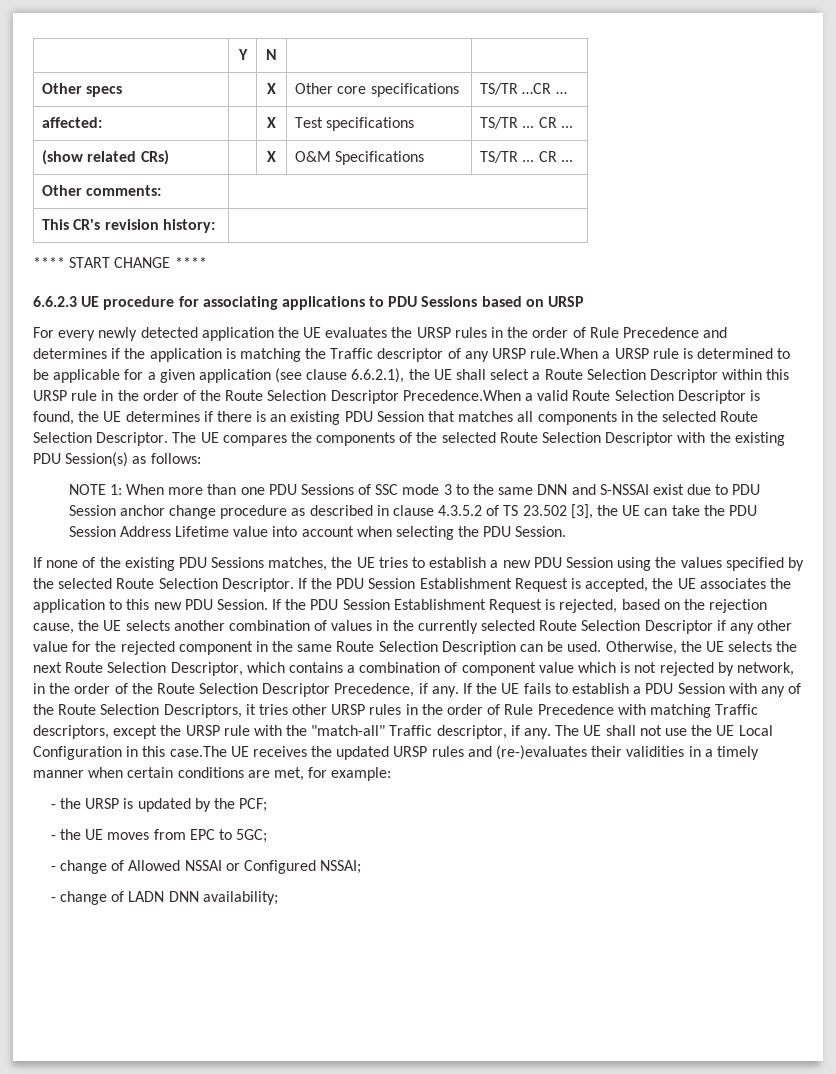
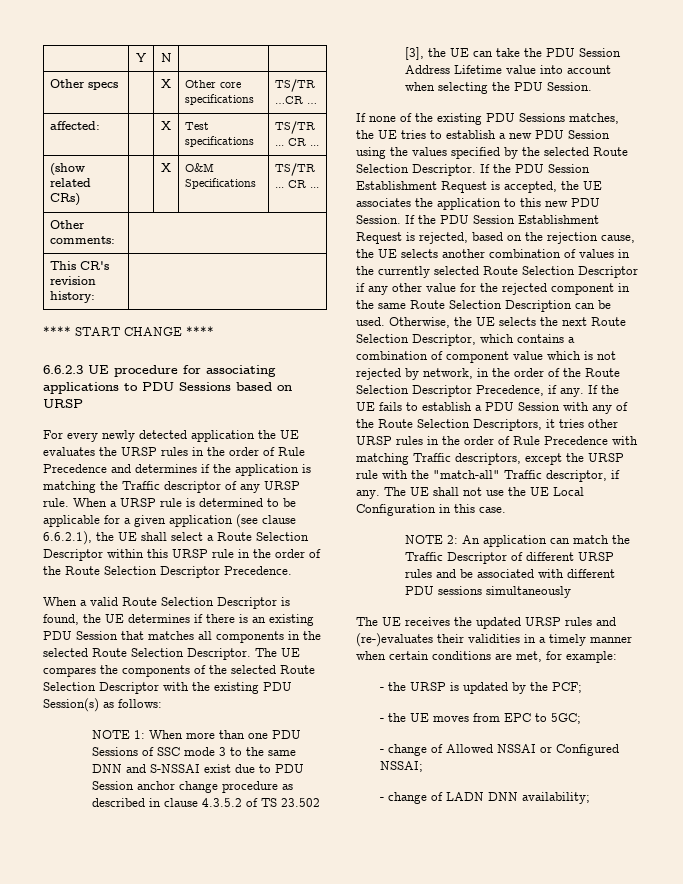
- For every newly detected application the UE evaluates the URSP rules in the order of Rule Precedence and determines if the application is matching the Traffic descriptor of any URSP rule.When a URSP rule is determined to be applicable for a given application (see clause 6.6.2.1), the UE shall select a Route Selection Descriptor within this URSP rule in the order of the Route Selection Descriptor Precedence.When a valid Route Selection Descriptor is found, the UE determines if there is an existing PDU Session that matches all components in the selected Route Selection Descriptor.
+ For every newly detected application the UE evaluates the URSP rules in the order of Rule Precedence and determines if the application is matching the Traffic descriptor of any URSP rule. When a URSP rule is determined to be applicable for a given application (see clause 6.6.2.1), the UE shall select a Route Selection Descriptor within this URSP rule in the order of the Route Selection Descriptor Precedence.
+ When a valid Route Selection Descriptor is found, the UE determines if there is an existing PDU Session that matches all components in the selected Route Selection Descriptor.
- The UE shall not use the UE Local Configuration in this case.The UE receives the updated URSP rules and (re-)evaluates their validities in a timely manner when certain conditions are met, for example:
+ The UE shall not use the UE Local Configuration in this case.
+ NOTE 2: An application can match the Traffic Descriptor of different URSP rules and be associated with different PDU sessions simultaneously
+ The UE receives the updated URSP rules and (re-)evaluates their validities in a timely manner when certain conditions are met, for example:

